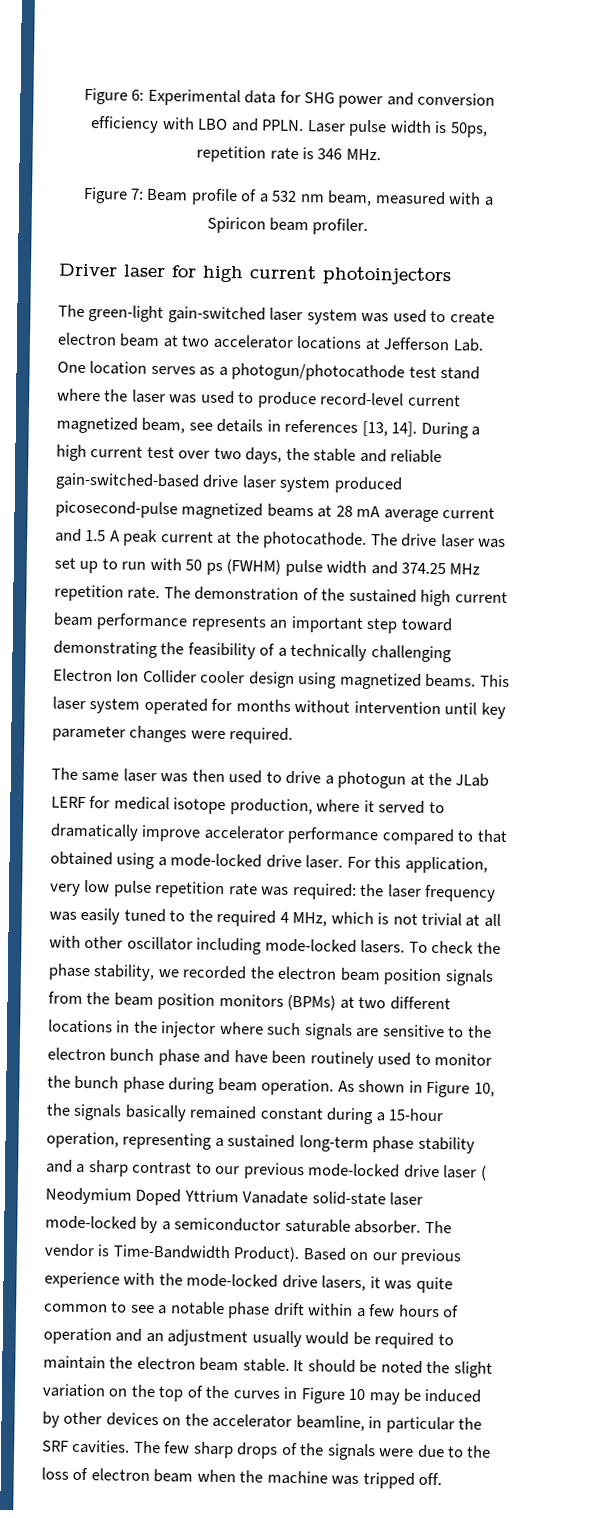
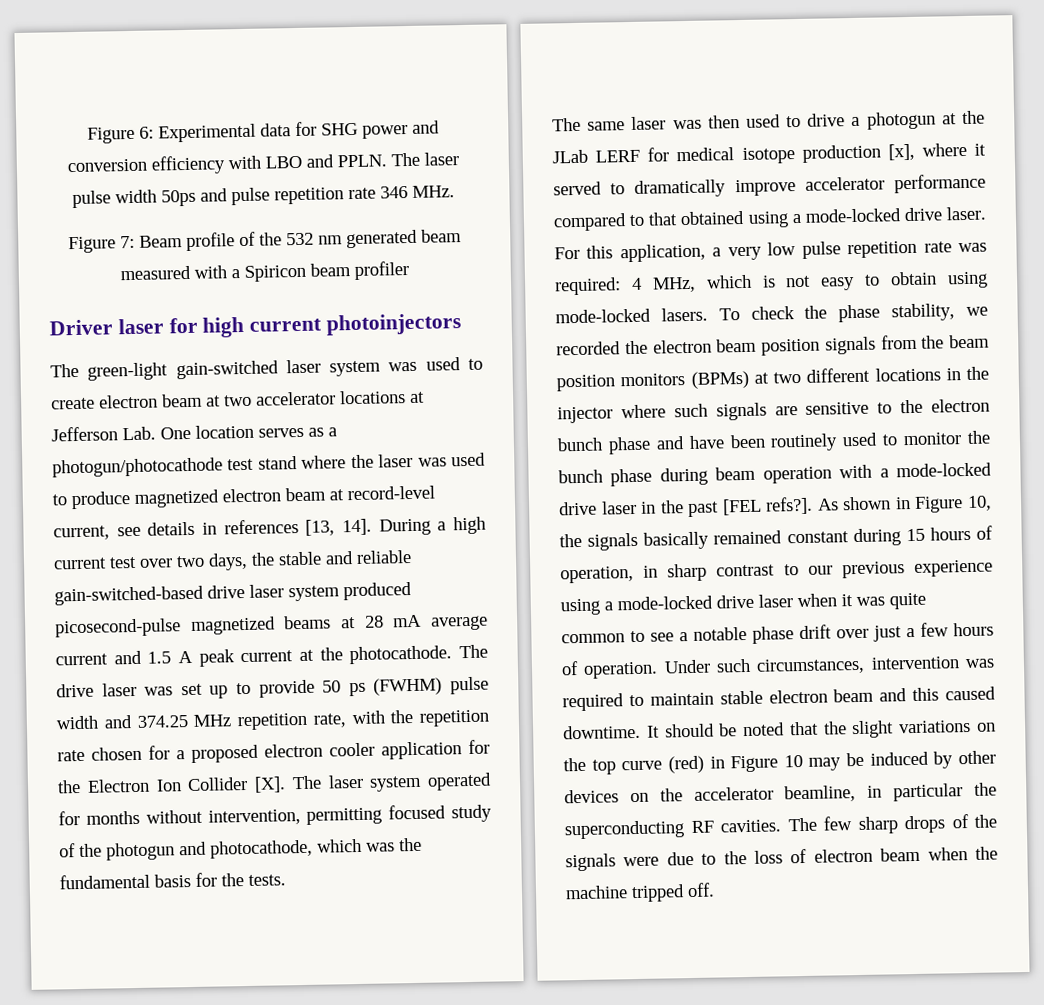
- Laser pulse width is 50ps, repetition rate is 346 MHz.
+ The laser pulse width 50ps and pulse repetition rate 346 MHz.
- Figure 7: Beam profile of a 532 nm beam, measured with a Spiricon beam profiler.
+ Figure 7: Beam profile of the 532 nm generated beam measured with a Spiricon beam profiler
- The green-light gain-switched laser system was used to create electron beam at two accelerator locations at Jefferson Lab. One location serves as a photogun/photocathode test stand where the laser was used to produce record-level current magnetized beam, see details in references [13, 14].
+ The green-light gain-switched laser system was used to create electron beam at two accelerator locations at Jefferson Lab. One location serves as a photogun/photocathode test stand where the laser was used to produce magnetized electron beam at record-level current, see details in references [13, 14].
- The drive laser was set up to run with 50 ps (FWHM) pulse width and 374.25 MHz repetition rate. The demonstration of the sustained high current beam performance represents an important step toward demonstrating the feasibility of a technically challenging Electron Ion Collider cooler design using magnetized beams. This laser system operated for months without intervention until key parameter changes were required.
+ The drive laser was set up to provide 50 ps (FWHM) pulse width and 374.25 MHz repetition rate, with the repetition rate chosen for a proposed electron cooler application for the Electron Ion Collider [X]. The laser system operated for months without intervention, permitting focused study of the photogun and photocathode, which was the fundamental basis for the tests.
- The same laser was then used to drive a photogun at the JLab LERF for medical isotope production, where it served to dramatically improve accelerator performance compared to that obtained using a mode-locked drive laser.
+ The same laser was then used to drive a photogun at the JLab LERF for medical isotope production [x], where it served to dramatically improve accelerator performance compared to that obtained using a mode-locked drive laser.
- For this application, very low pulse repetition rate was required: the laser frequency was easily tuned to the required 4 MHz, which is not trivial at all with other oscillator including mode-locked lasers.
+ For this application, a very low pulse repetition rate was required: 4 MHz, which is not easy to obtain using mode-locked lasers.
- To check the phase stability, we recorded the electron beam position signals from the beam position monitors (BPMs) at two different locations in the injector where such signals are sensitive to the electron bunch phase and have been routinely used to monitor the bunch phase during beam operation.
+ To check the phase stability, we recorded the electron beam position signals from the beam position monitors (BPMs) at two different locations in the injector where such signals are sensitive to the electron bunch phase and have been routinely used to monitor the bunch phase during beam operation with a mode-locked drive laser in the past [FEL refs?].
- As shown in Figure 10, the signals basically remained constant during a 15-hour operation, representing a sustained long-term phase stability and a sharp contrast to our previous mode-locked drive laser ( Neodymium Doped Yttrium Vanadate solid-state laser mode-locked by a semiconductor saturable absorber. The vendor is Time-Bandwidth Product). Based on our previous experience with the mode-locked drive lasers, it was quite common to see a notable phase drift within a few hours of operation and an adjustment usually would be required to maintain the electron beam stable.
+ As shown in Figure 10, the signals basically remained constant during 15 hours of operation, in sharp contrast to our previous experience using a mode-locked drive laser when it was quite common to see a notable phase drift over just a few hours of operation. Under such circumstances, intervention was required to maintain stable electron beam and this caused downtime.
- It should be noted the slight variation on the top of the curves in Figure 10 may be induced by other devices on the accelerator beamline, in particular the SRF cavities.
+ It should be noted that the slight variations on the top curve (red) in Figure 10 may be induced by other devices on the accelerator beamline, in particular the superconducting RF cavities.
- The few sharp drops of the signals were due to the loss of electron beam when the machine was tripped off.
+ The few sharp drops of the signals were due to the loss of electron beam when the machine tripped off.

